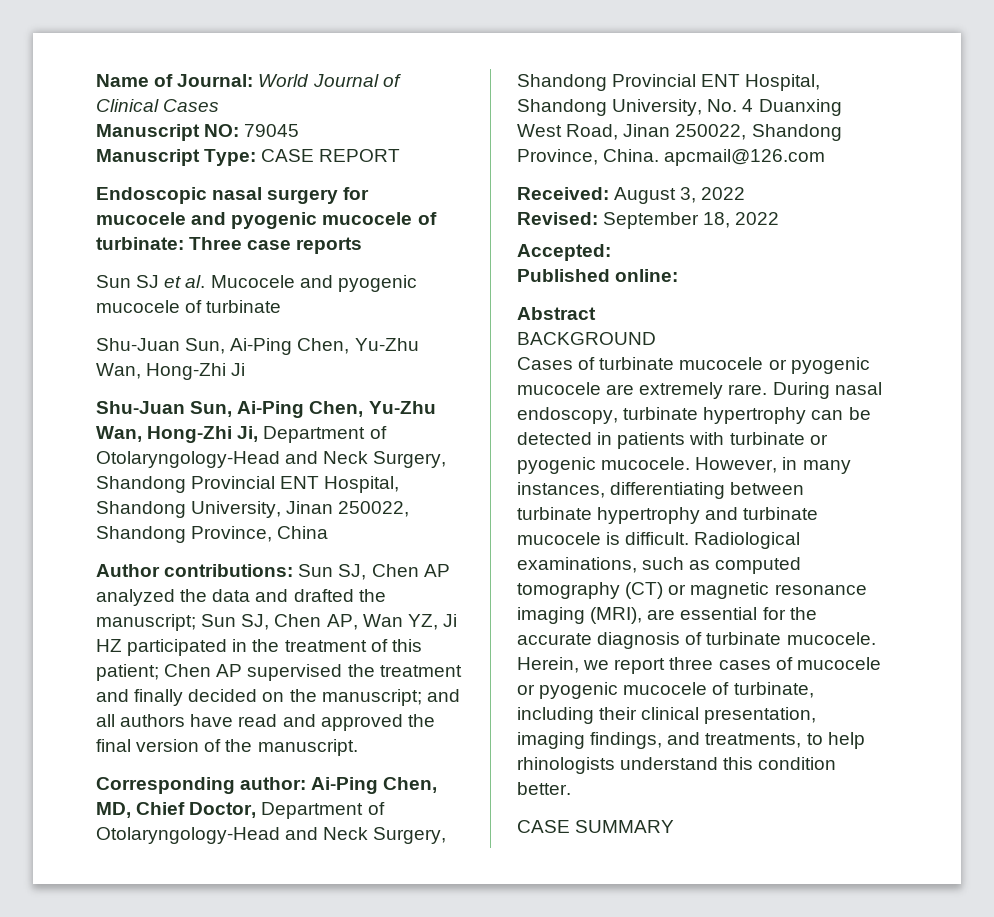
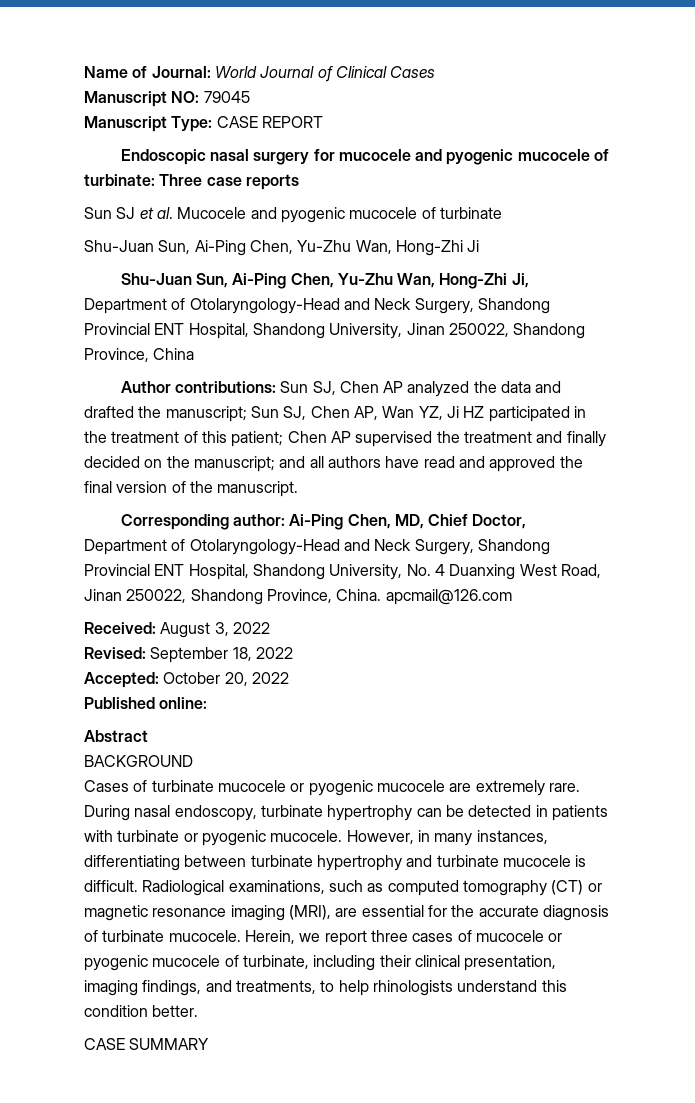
- Accepted:
+ Accepted: October 20, 2022

